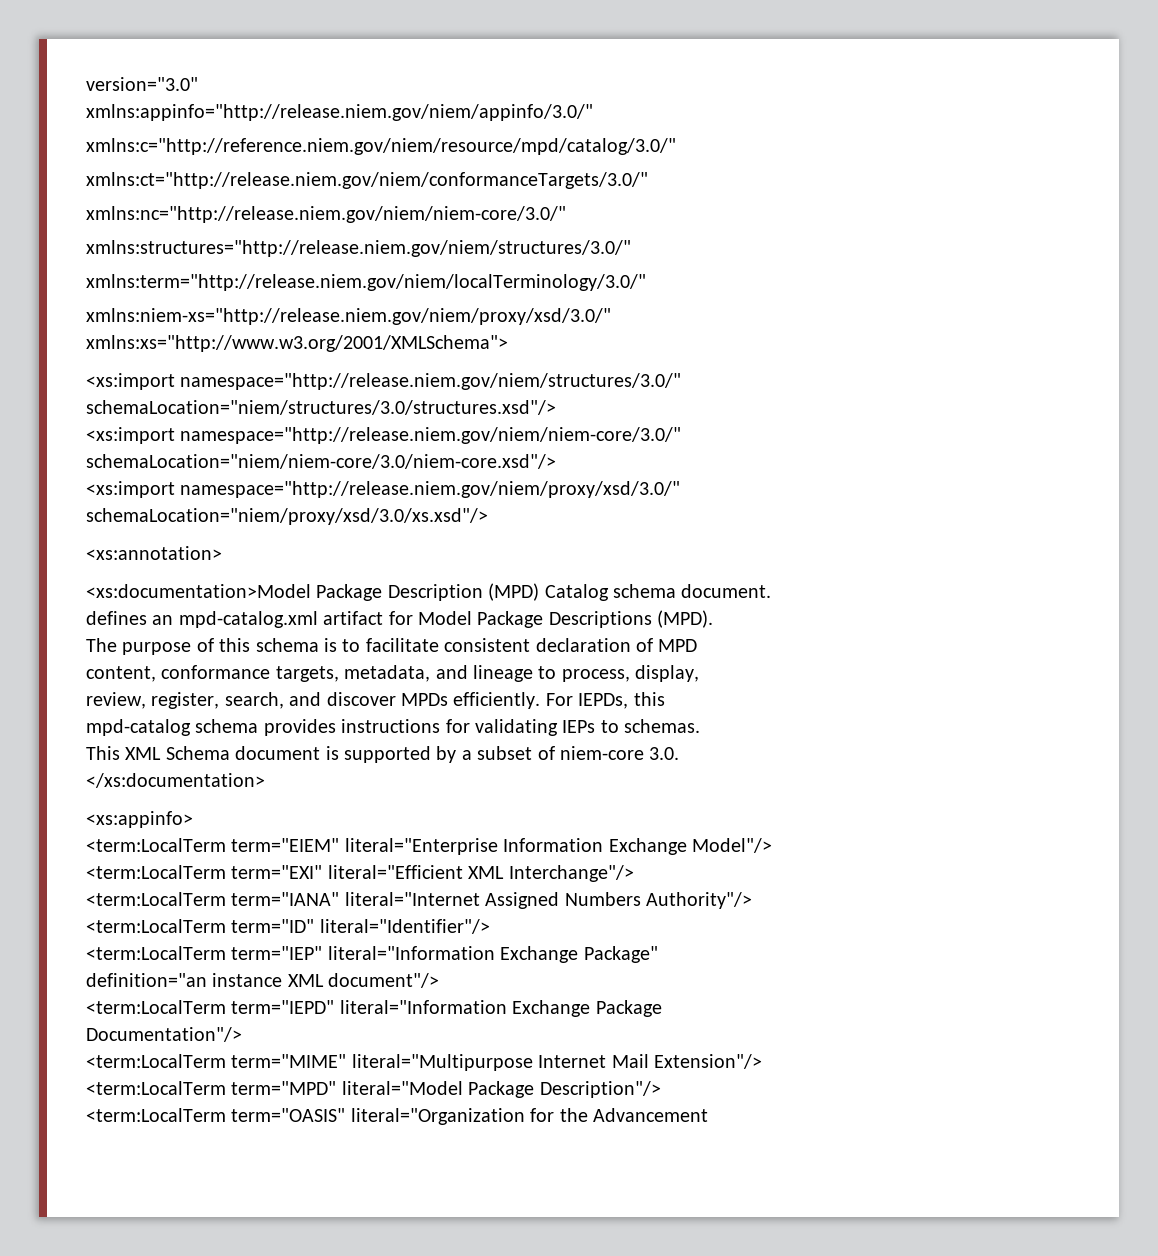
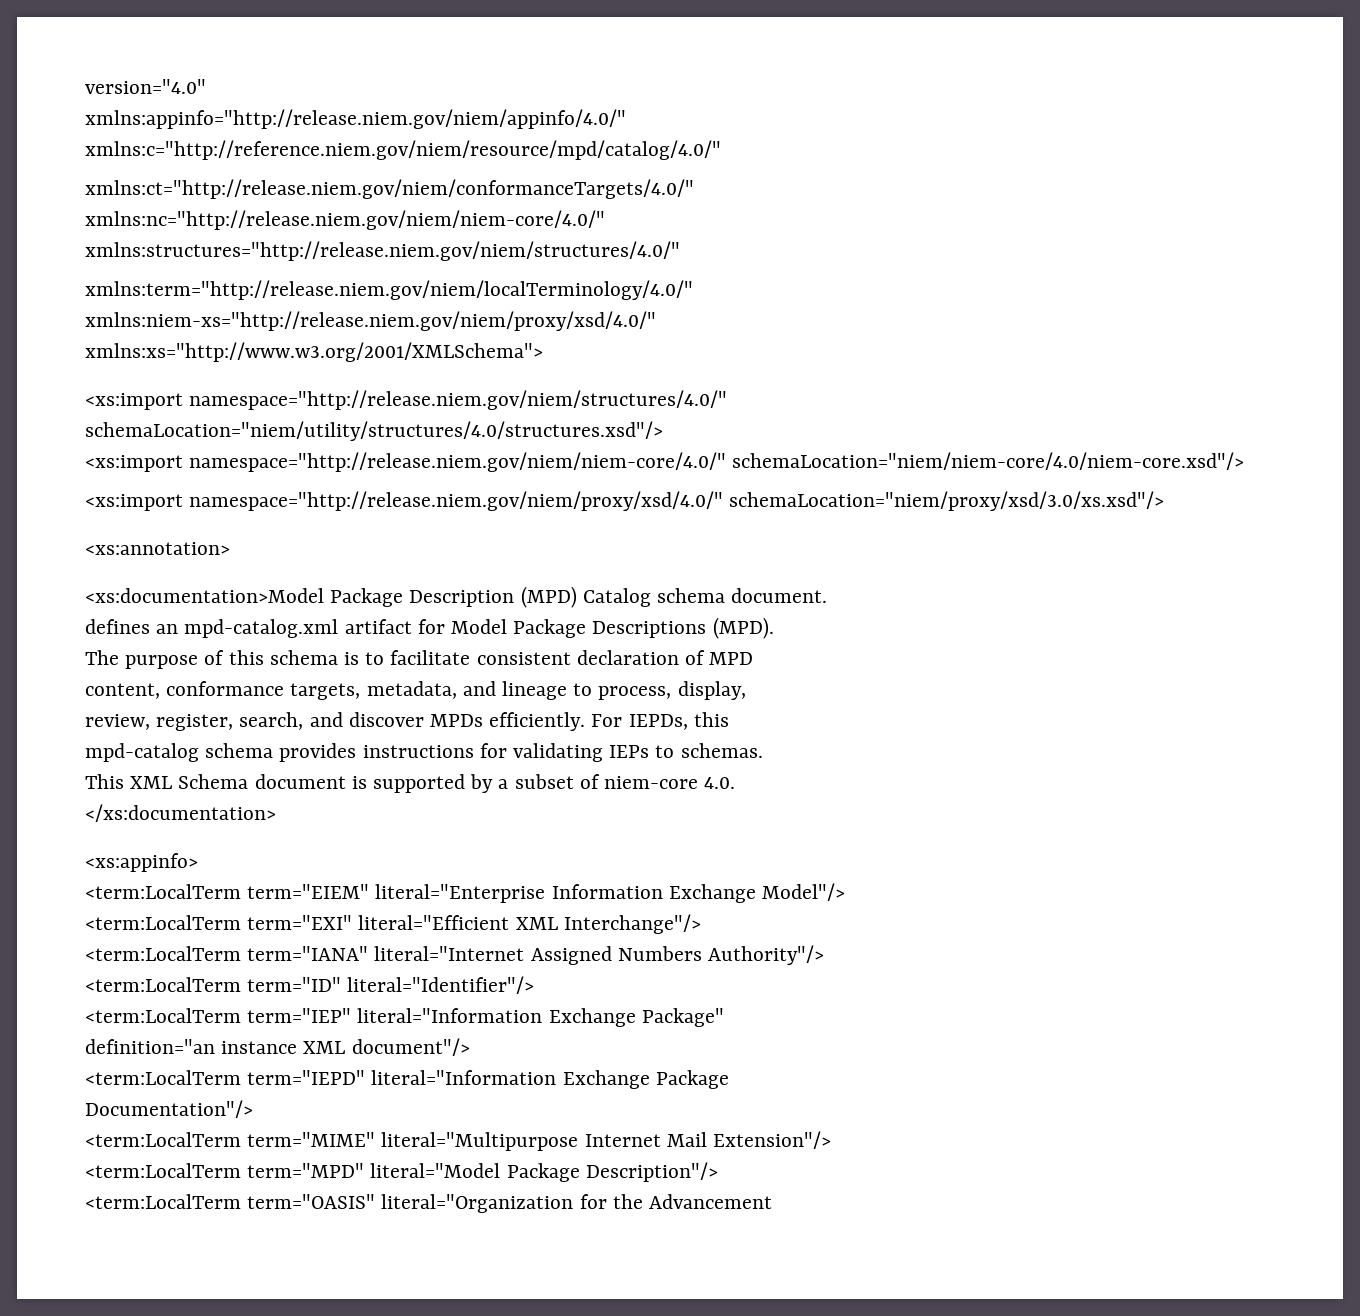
- version="3.0"
- xmlns:appinfo="http://release.niem.gov/niem/appinfo/3.0/"
- xmlns:c="http://reference.niem.gov/niem/resource/mpd/catalog/3.0/"
- xmlns:ct="http://release.niem.gov/niem/conformanceTargets/3.0/"
- xmlns:nc="http://release.niem.gov/niem/niem-core/3.0/"
- xmlns:structures="http://release.niem.gov/niem/structures/3.0/"
- xmlns:term="http://release.niem.gov/niem/localTerminology/3.0/"
- xmlns:niem-xs="http://release.niem.gov/niem/proxy/xsd/3.0/"
+ version="4.0"
+ xmlns:appinfo="http://release.niem.gov/niem/appinfo/4.0/"
+ xmlns:c="http://reference.niem.gov/niem/resource/mpd/catalog/4.0/"
+ xmlns:ct="http://release.niem.gov/niem/conformanceTargets/4.0/"
+ xmlns:nc="http://release.niem.gov/niem/niem-core/4.0/"
+ xmlns:structures="http://release.niem.gov/niem/structures/4.0/"
+ xmlns:term="http://release.niem.gov/niem/localTerminology/4.0/"
+ xmlns:niem-xs="http://release.niem.gov/niem/proxy/xsd/4.0/"
- <xs:import namespace="http://release.niem.gov/niem/structures/3.0/" schemaLocation="niem/structures/3.0/structures.xsd"/>
- <xs:import namespace="http://release.niem.gov/niem/niem-core/3.0/" schemaLocation="niem/niem-core/3.0/niem-core.xsd"/>
- <xs:import namespace="http://release.niem.gov/niem/proxy/xsd/3.0/" schemaLocation="niem/proxy/xsd/3.0/xs.xsd"/>
+ <xs:import namespace="http://release.niem.gov/niem/structures/4.0/" schemaLocation="niem/utility/structures/4.0/structures.xsd"/>
+ <xs:import namespace="http://release.niem.gov/niem/niem-core/4.0/" schemaLocation="niem/niem-core/4.0/niem-core.xsd"/>
+ <xs:import namespace="http://release.niem.gov/niem/proxy/xsd/4.0/" schemaLocation="niem/proxy/xsd/3.0/xs.xsd"/>
- This XML Schema document is supported by a subset of niem-core 3.0.
+ This XML Schema document is supported by a subset of niem-core 4.0.

